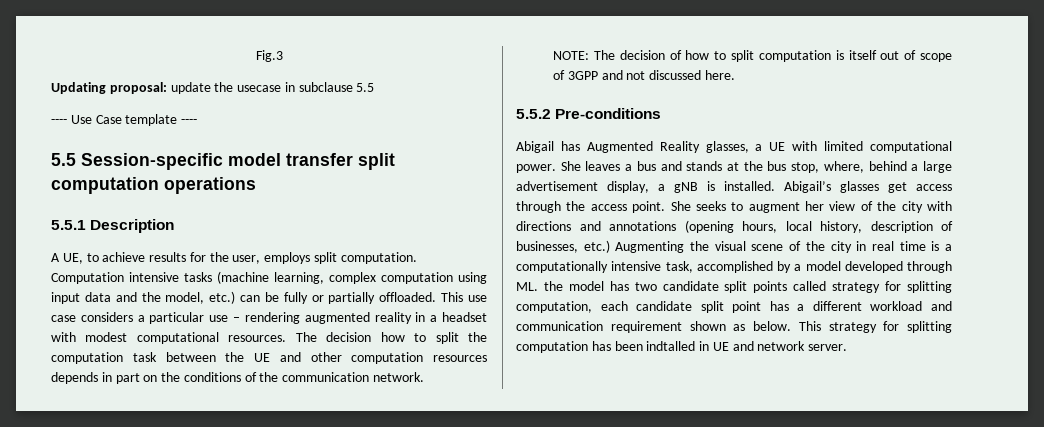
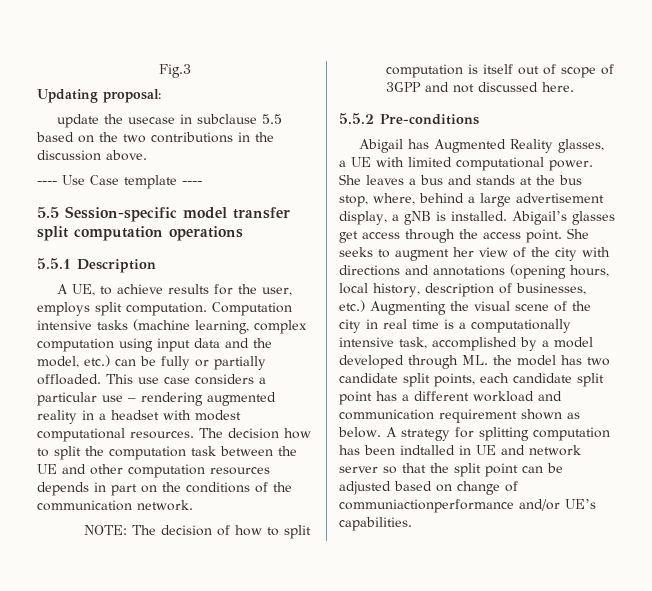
- Updating proposal: update the usecase in subclause 5.5
+ Updating proposal:
+ update the usecase in subclause 5.5 based on the two contributions in the discussion above.
- She seeks to augment her view of the city with directions and annotations (opening hours, local history, description of businesses, etc.) Augmenting the visual scene of the city in real time is a computationally intensive task, accomplished by a model developed through ML. the model has two candidate split points called strategy for splitting computation, each candidate split point has a different workload and communication requirement shown as below.
+ She seeks to augment her view of the city with directions and annotations (opening hours, local history, description of businesses, etc.) Augmenting the visual scene of the city in real time is a computationally intensive task, accomplished by a model developed through ML. the model has two candidate split points, each candidate split point has a different workload and communication requirement shown as below.
- This strategy for splitting computation has been indtalled in UE and network server.
+ A strategy for splitting computation has been indtalled in UE and network server so that the split point can be adjusted based on change of communiactionperformance and/or UE’s capabilities.

